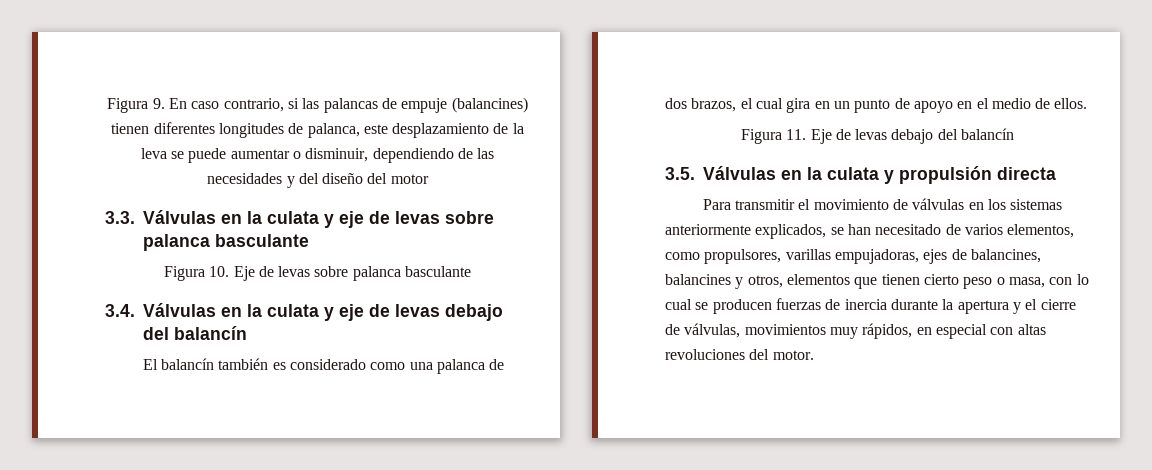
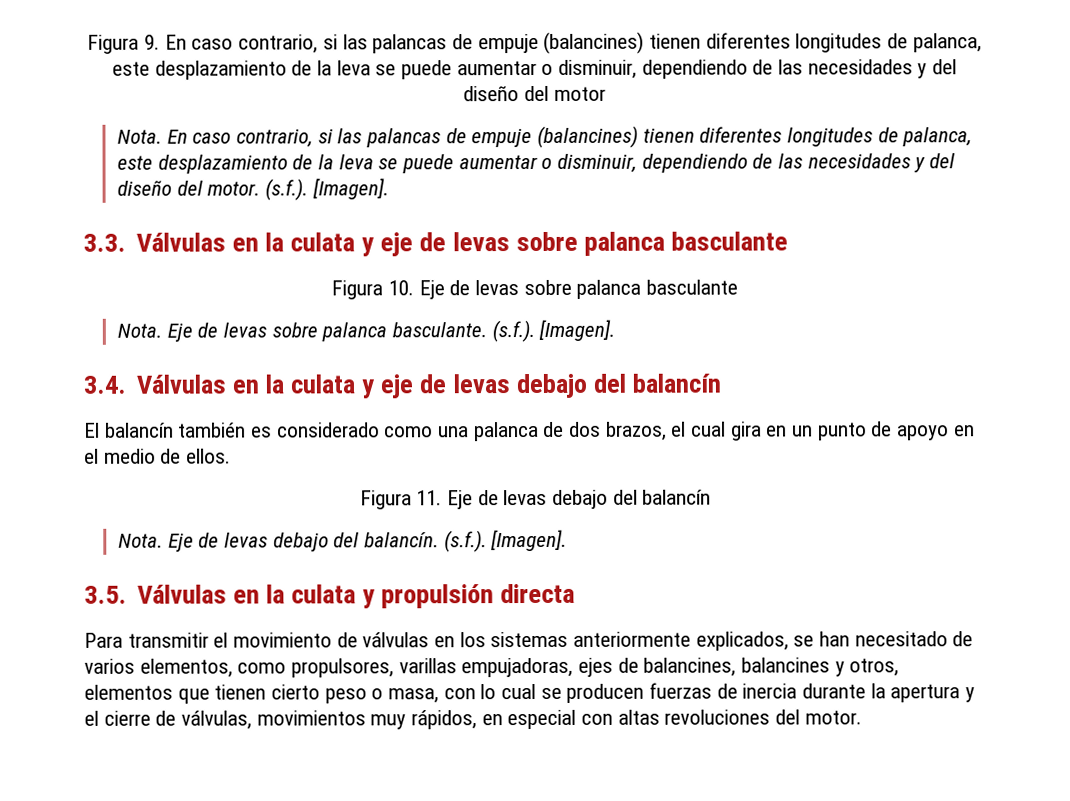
+ Nota. En caso contrario, si las palancas de empuje (balancines) tienen diferentes longitudes de palanca, este desplazamiento de la leva se puede aumentar o disminuir, dependiendo de las necesidades y del diseño del motor. (s.f.). [Imagen].
+ Nota. Eje de levas sobre palanca basculante. (s.f.). [Imagen].
+ Nota. Eje de levas debajo del balancín. (s.f.). [Imagen].

